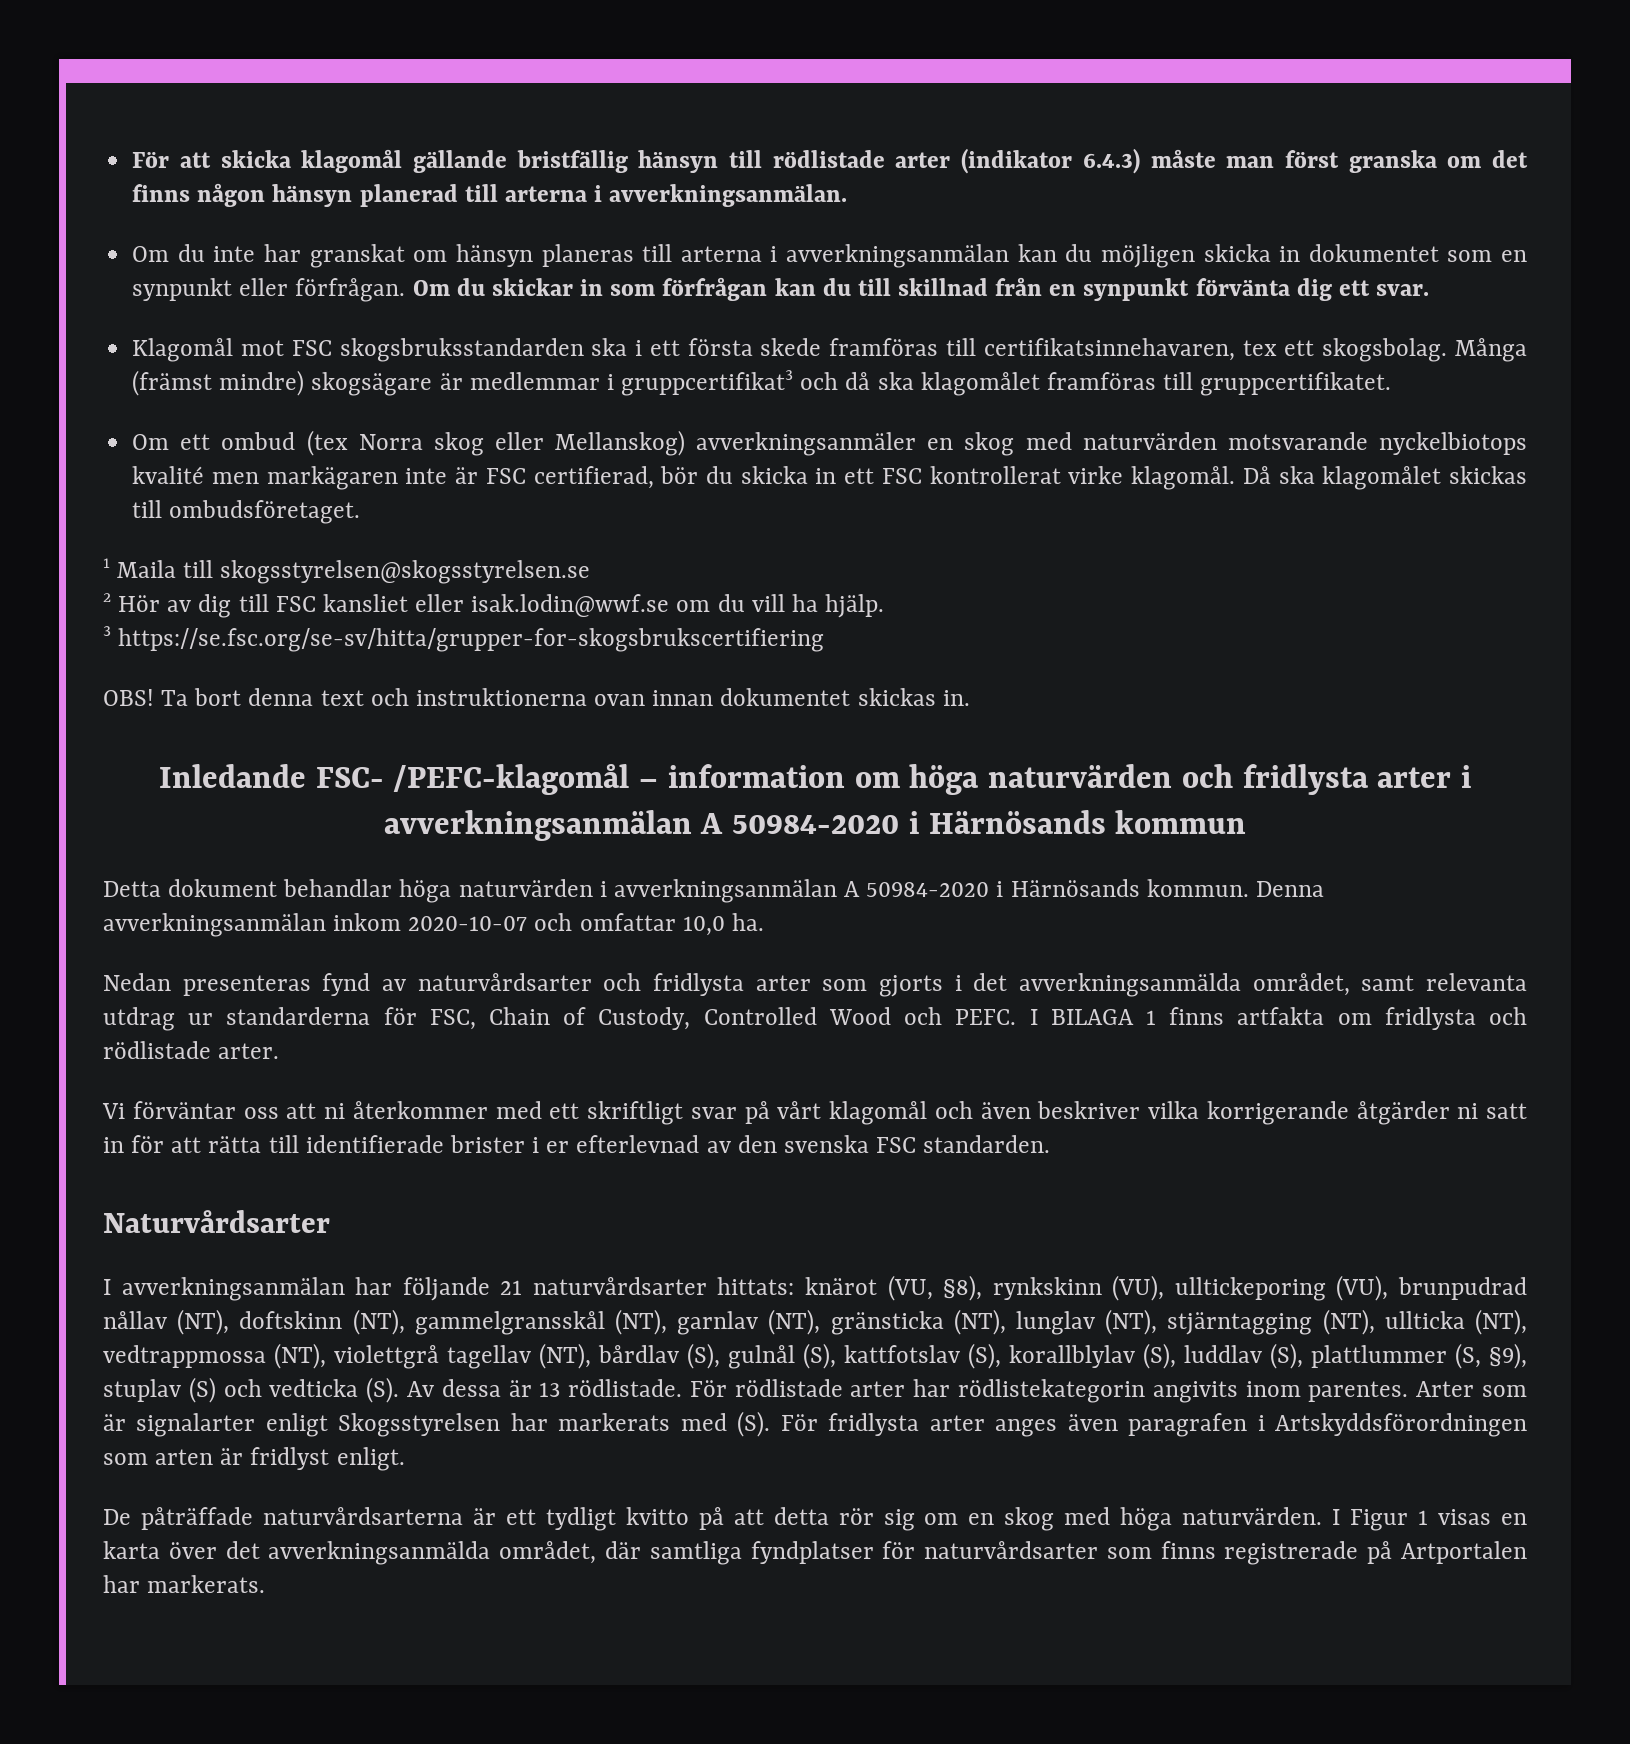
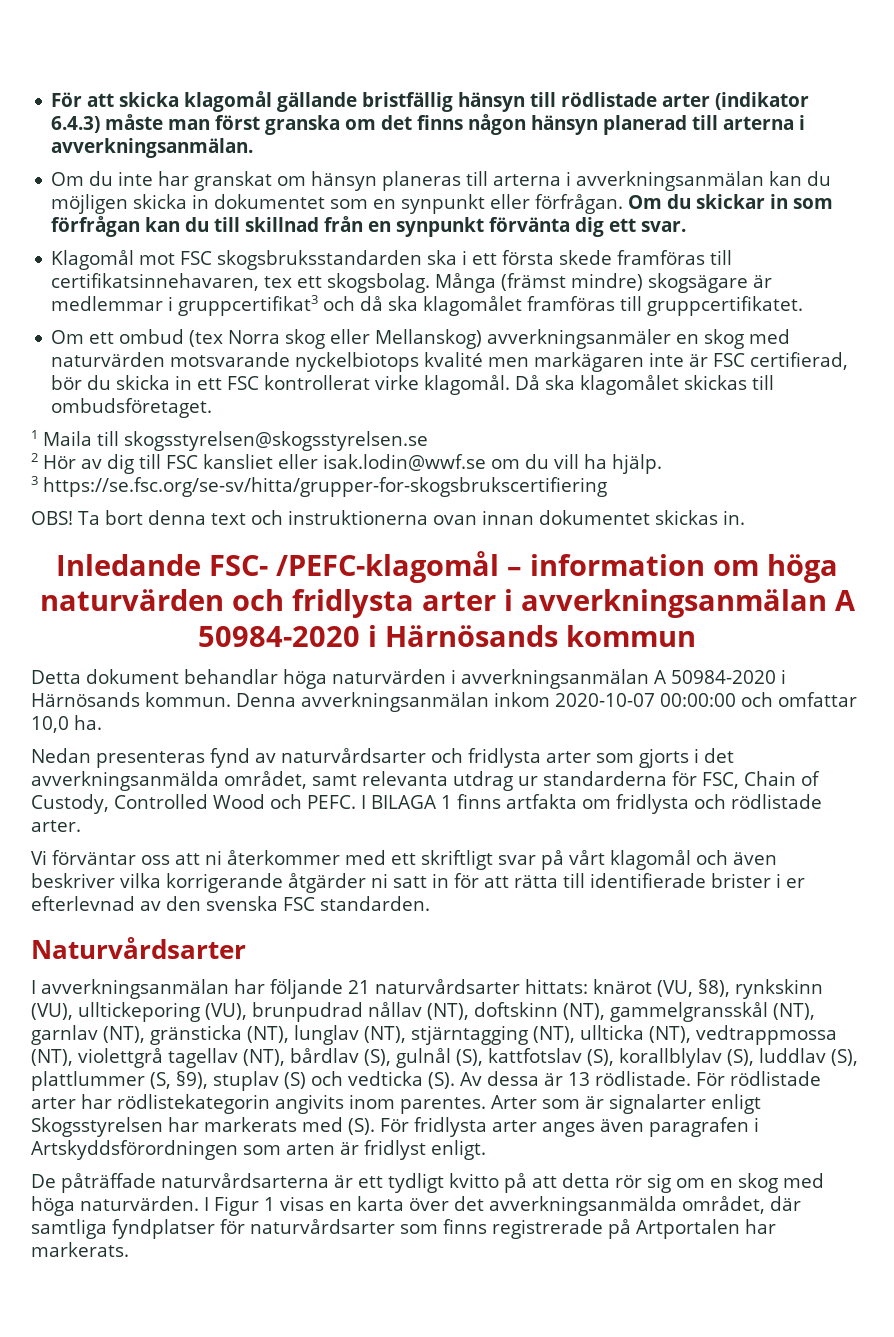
- Denna avverkningsanmälan inkom 2020-10-07 och omfattar 10,0 ha.
+ Denna avverkningsanmälan inkom 2020-10-07 00:00:00 och omfattar 10,0 ha.

